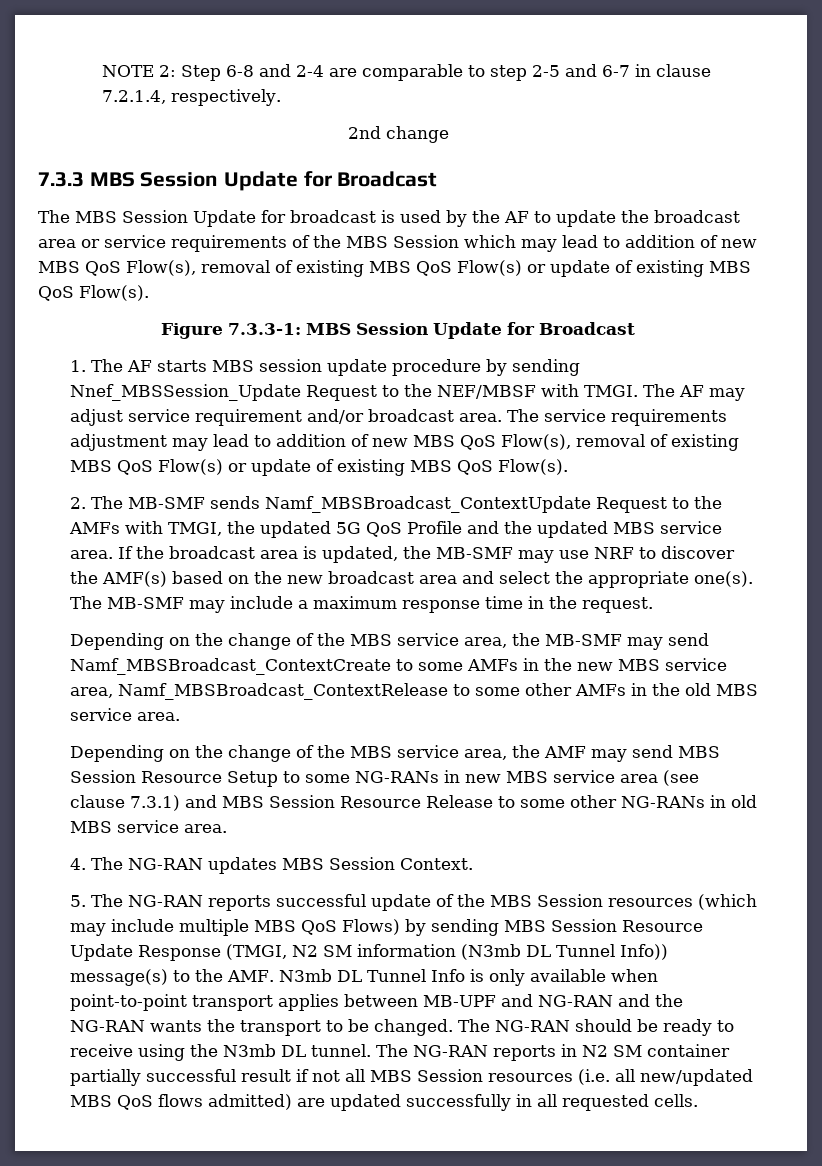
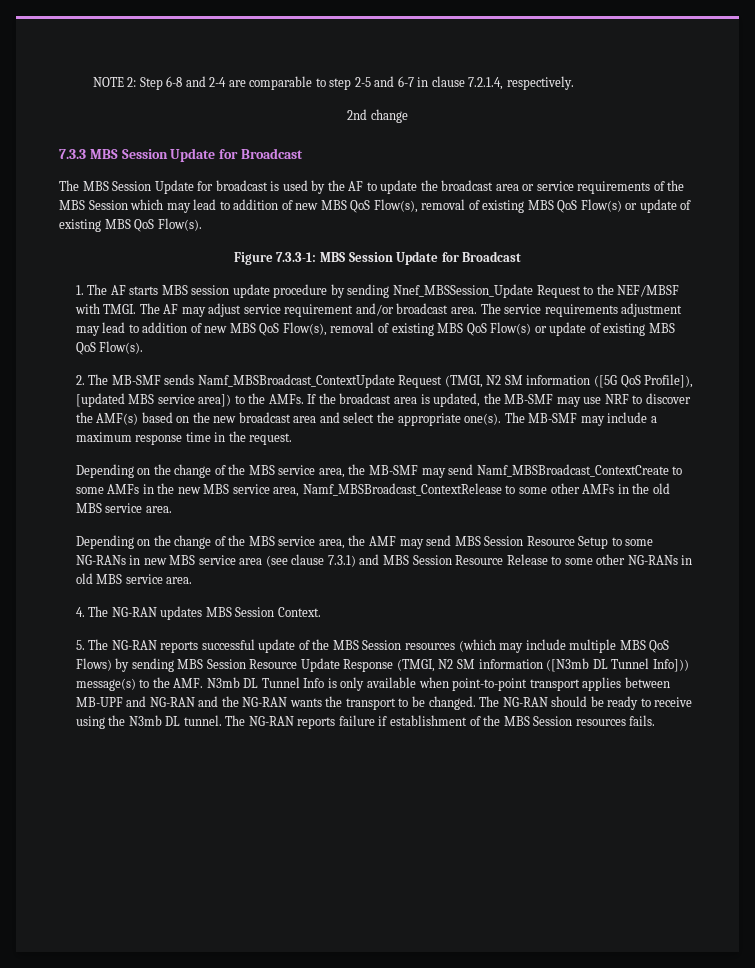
- 2. The MB-SMF sends Namf_MBSBroadcast_ContextUpdate Request to the AMFs with TMGI, the updated 5G QoS Profile and the updated MBS service area.
+ 2. The MB-SMF sends Namf_MBSBroadcast_ContextUpdate Request (TMGI, N2 SM information ([5G QoS Profile]), [updated MBS service area]) to the AMFs.
- 5. The NG-RAN reports successful update of the MBS Session resources (which may include multiple MBS QoS Flows) by sending MBS Session Resource Update Response (TMGI, N2 SM information (N3mb DL Tunnel Info)) message(s) to the AMF. N3mb DL Tunnel Info is only available when point-to-point transport applies between MB-UPF and NG-RAN and the NG-RAN wants the transport to be changed.
+ 5. The NG-RAN reports successful update of the MBS Session resources (which may include multiple MBS QoS Flows) by sending MBS Session Resource Update Response (TMGI, N2 SM information ([N3mb DL Tunnel Info])) message(s) to the AMF. N3mb DL Tunnel Info is only available when point-to-point transport applies between MB-UPF and NG-RAN and the NG-RAN wants the transport to be changed.
- The NG-RAN reports in N2 SM container partially successful result if not all MBS Session resources (i.e. all new/updated MBS QoS flows admitted) are updated successfully in all requested cells.
+ The NG-RAN reports failure if establishment of the MBS Session resources fails.

